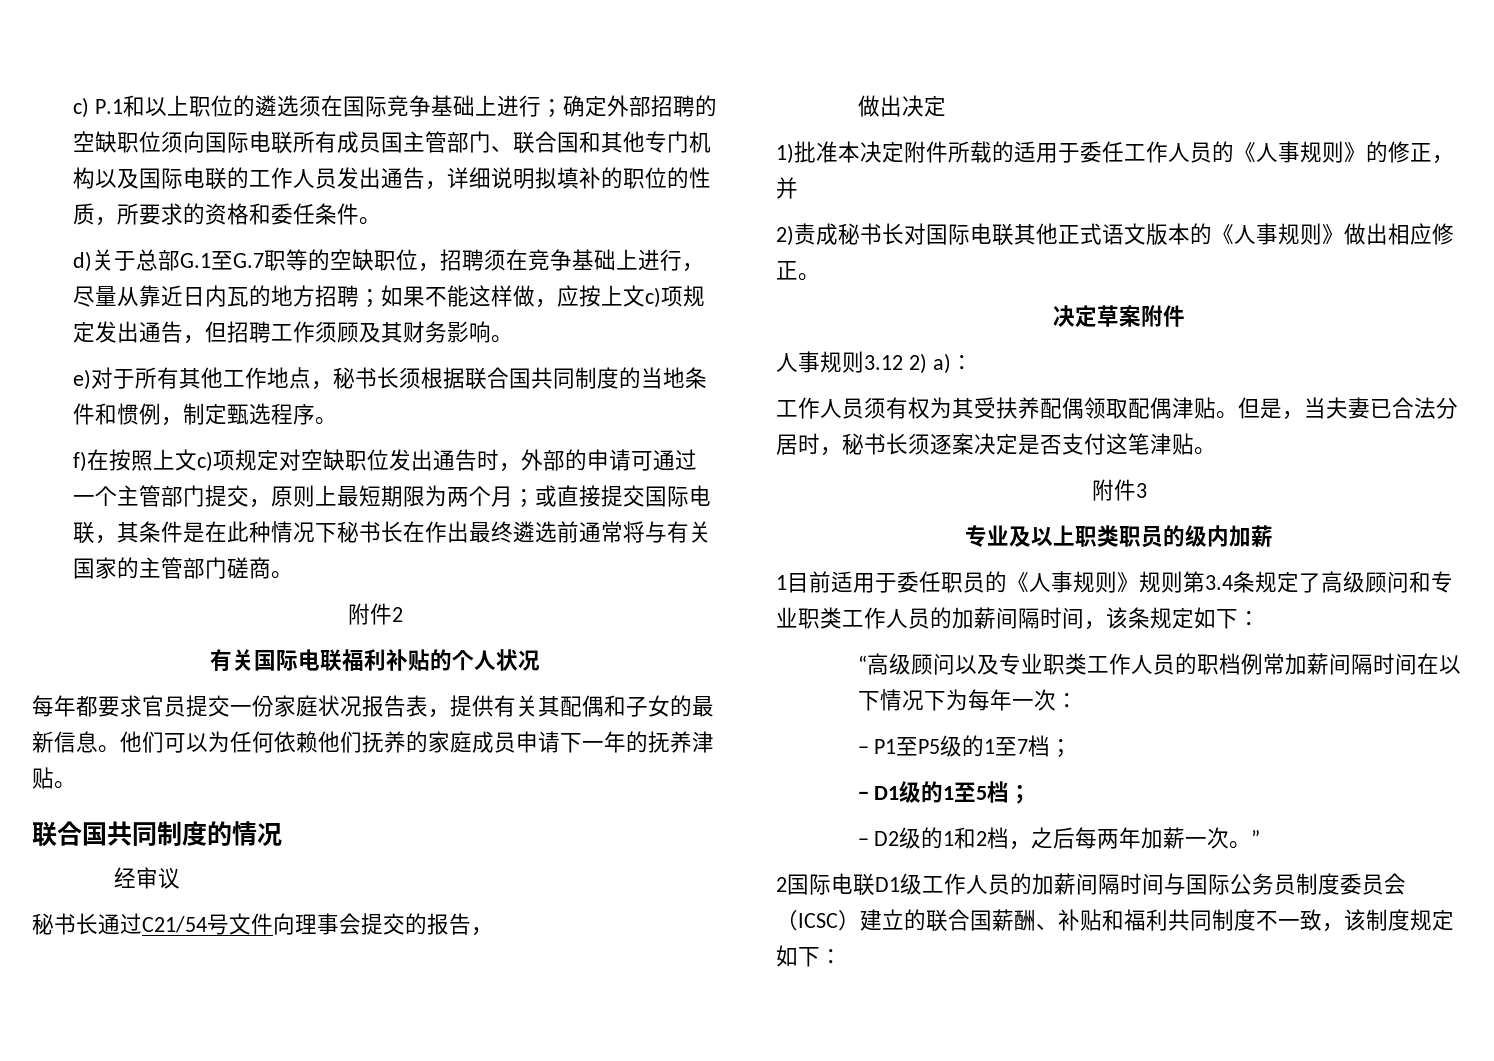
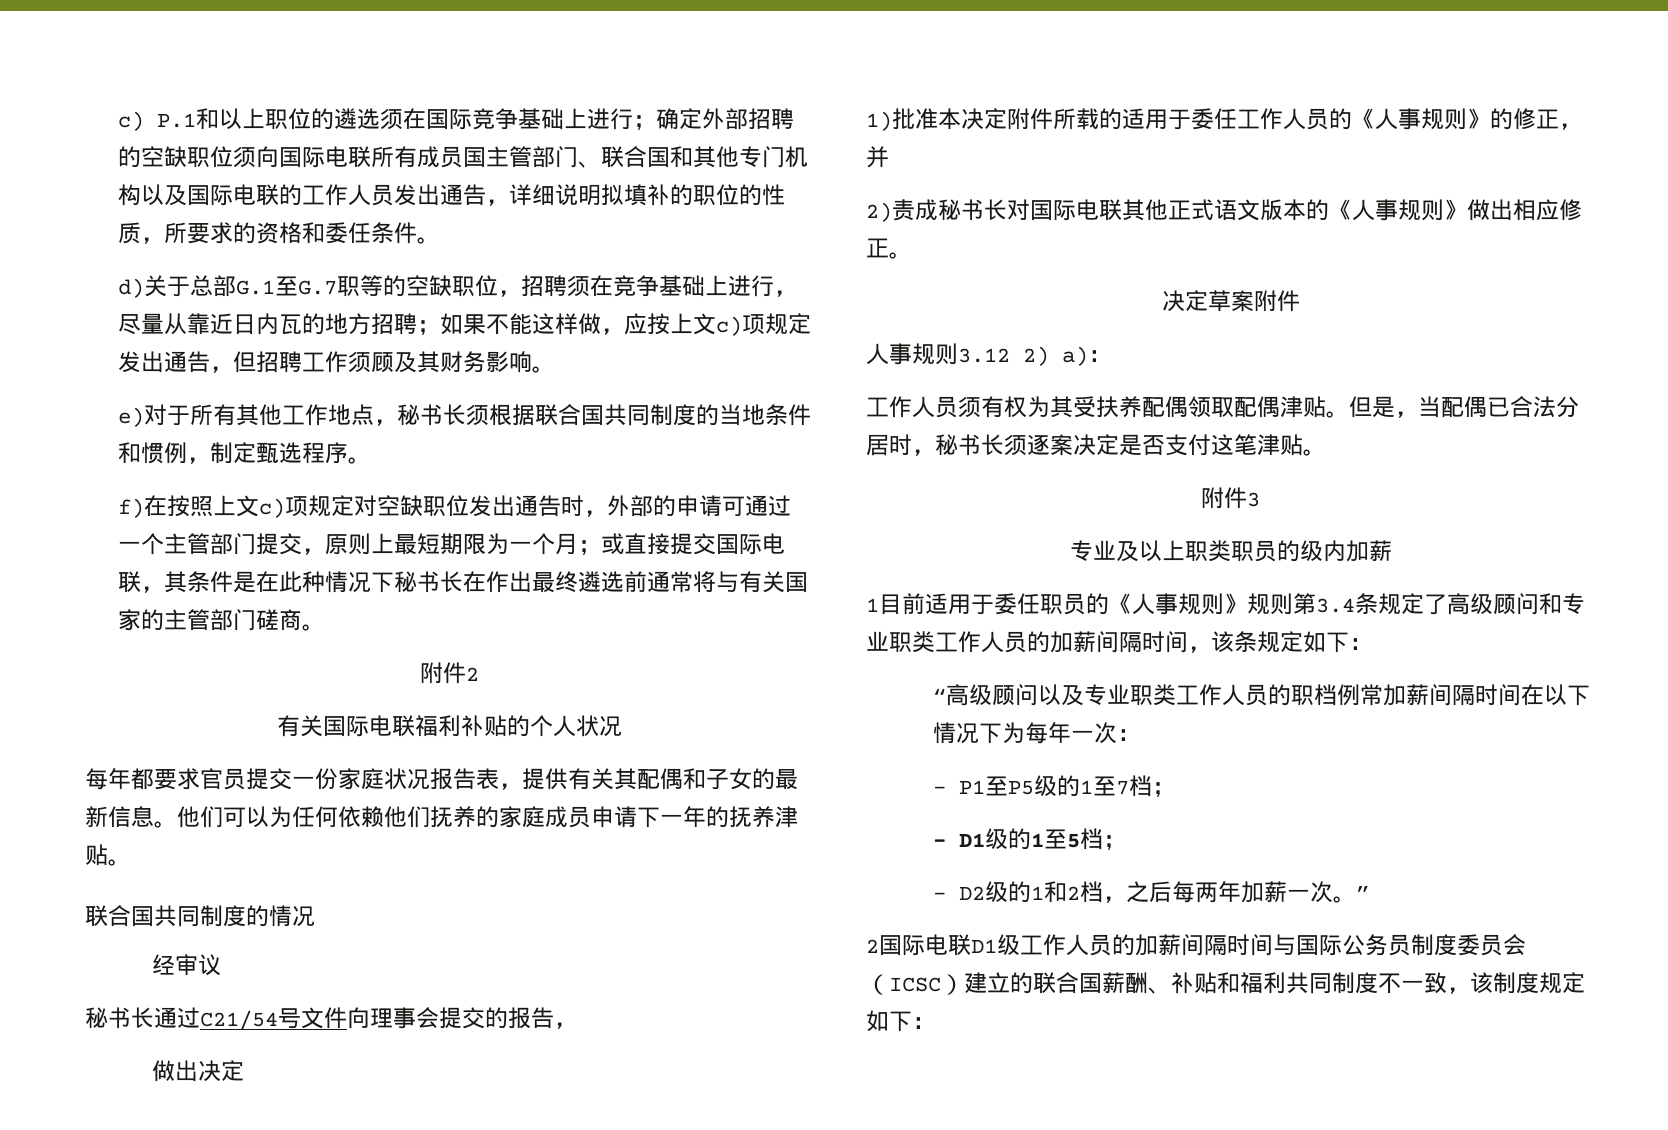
- f)在按照上文c)项规定对空缺职位发出通告时，外部的申请可通过一个主管部门提交，原则上最短期限为两个月；或直接提交国际电联，其条件是在此种情况下秘书长在作出最终遴选前通常将与有关国家的主管部门磋商。
+ f)在按照上文c)项规定对空缺职位发出通告时，外部的申请可通过一个主管部门提交，原则上最短期限为一个月；或直接提交国际电联，其条件是在此种情况下秘书长在作出最终遴选前通常将与有关国家的主管部门磋商。
- 但是，当夫妻已合法分居时，秘书长须逐案决定是否支付这笔津贴。
+ 但是，当配偶已合法分居时，秘书长须逐案决定是否支付这笔津贴。

